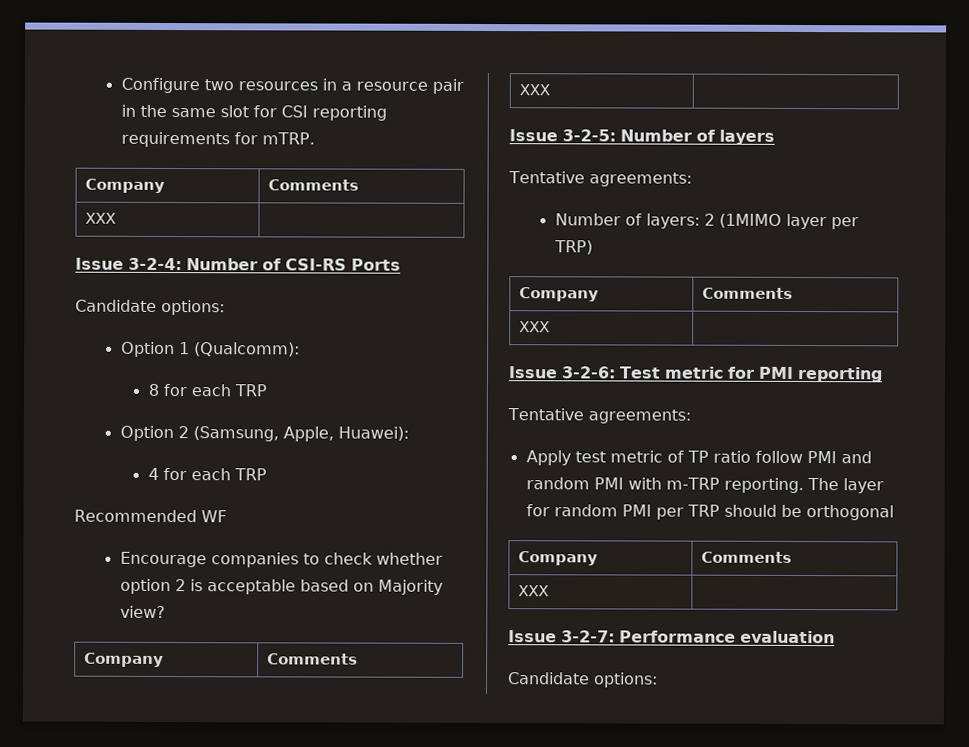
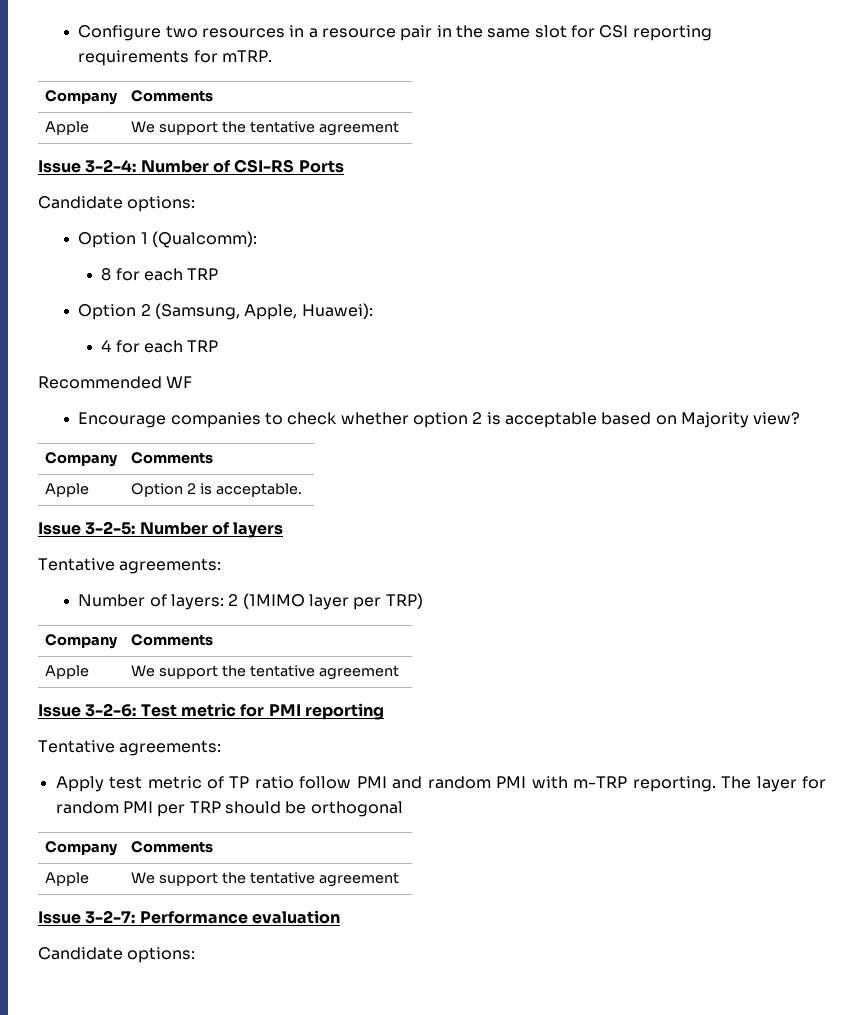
  Configure two resources in a resource pair in the same slot for CSI reporting requirements for mTRP.
  Company | Comments
- XXX |
+ Apple | We support the tentative agreement
  Encourage companies to check whether option 2 is acceptable based on Majority view?
  Company | Comments
- XXX |
+ Apple | Option 2 is acceptable.
  Number of layers: 2 (1MIMO layer per TRP)
  Company | Comments
- XXX |
+ Apple | We support the tentative agreement
  The layer for random PMI per TRP should be orthogonal
  Company | Comments
- XXX |
+ Apple | We support the tentative agreement

